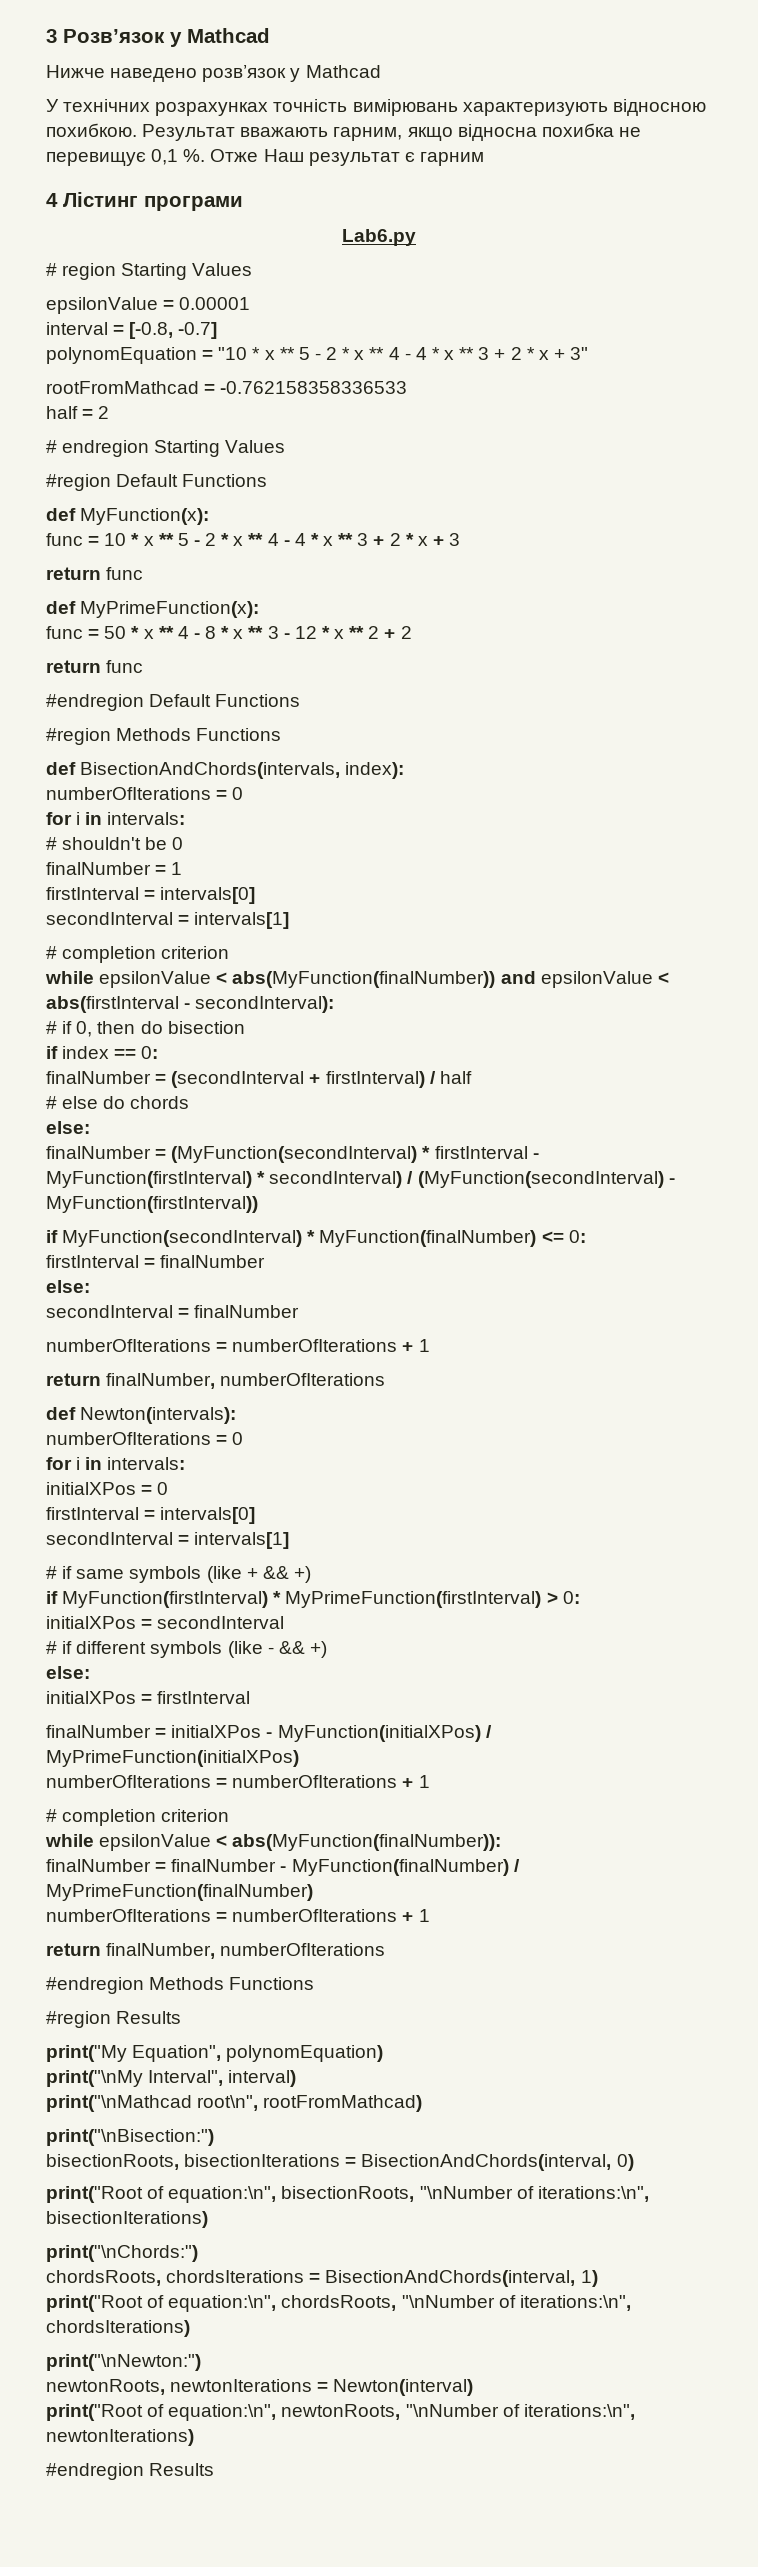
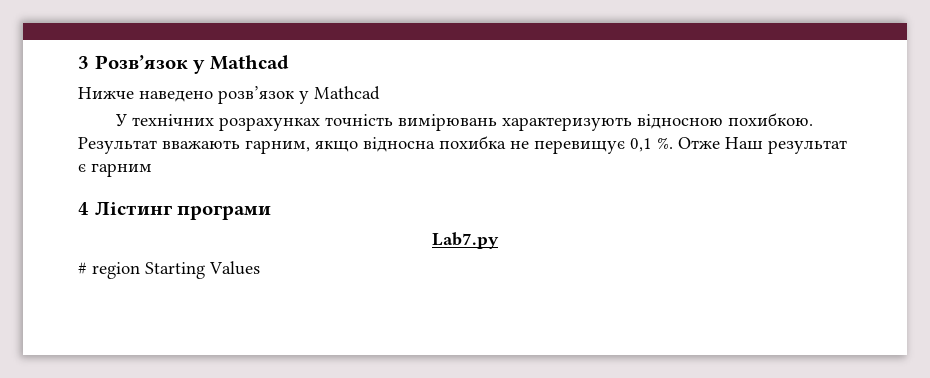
- Lab6.py
+ Lab7.py
- epsilonValue = 0.00001
- interval = [-0.8, -0.7]
- polynomEquation = "10 * x ** 5 - 2 * x ** 4 - 4 * x ** 3 + 2 * x + 3"
- rootFromMathcad = -0.762158358336533
- half = 2
- # endregion Starting Values
- #region Default Functions
- def MyFunction(x):
- func = 10 * x ** 5 - 2 * x ** 4 - 4 * x ** 3 + 2 * x + 3
- return func
- def MyPrimeFunction(x):
- func = 50 * x ** 4 - 8 * x ** 3 - 12 * x ** 2 + 2
- return func
- #endregion Default Functions
- #region Methods Functions
- def BisectionAndChords(intervals, index):
- numberOfIterations = 0
- for i in intervals:
- # shouldn't be 0
- finalNumber = 1
- firstInterval = intervals[0]
- secondInterval = intervals[1]
- # completion criterion
- while epsilonValue < abs(MyFunction(finalNumber)) and epsilonValue < abs(firstInterval - secondInterval):
- # if 0, then do bisection
- if index == 0:
- finalNumber = (secondInterval + firstInterval) / half
- # else do chords
- else:
- finalNumber = (MyFunction(secondInterval) * firstInterval - MyFunction(firstInterval) * secondInterval) / (MyFunction(secondInterval) - MyFunction(firstInterval))
- if MyFunction(secondInterval) * MyFunction(finalNumber) <= 0:
- firstInterval = finalNumber
- else:
- secondInterval = finalNumber
- numberOfIterations = numberOfIterations + 1
- return finalNumber, numberOfIterations
- def Newton(intervals):
- numberOfIterations = 0
- for i in intervals:
- initialXPos = 0
- firstInterval = intervals[0]
- secondInterval = intervals[1]
- # if same symbols (like + && +)
- if MyFunction(firstInterval) * MyPrimeFunction(firstInterval) > 0:
- initialXPos = secondInterval
- # if different symbols (like - && +)
- else:
- initialXPos = firstInterval
- finalNumber = initialXPos - MyFunction(initialXPos) / MyPrimeFunction(initialXPos)
- numberOfIterations = numberOfIterations + 1
- # completion criterion
- while epsilonValue < abs(MyFunction(finalNumber)):
- finalNumber = finalNumber - MyFunction(finalNumber) / MyPrimeFunction(finalNumber)
- numberOfIterations = numberOfIterations + 1
- return finalNumber, numberOfIterations
- #endregion Methods Functions
- #region Results
- print("My Equation", polynomEquation)
- print("\nMy Interval", interval)
- print("\nMathcad root\n", rootFromMathcad)
- print("\nBisection:")
- bisectionRoots, bisectionIterations = BisectionAndChords(interval, 0)
- print("Root of equation:\n", bisectionRoots, "\nNumber of iterations:\n", bisectionIterations)
- print("\nChords:")
- chordsRoots, chordsIterations = BisectionAndChords(interval, 1)
- print("Root of equation:\n", chordsRoots, "\nNumber of iterations:\n", chordsIterations)
- print("\nNewton:")
- newtonRoots, newtonIterations = Newton(interval)
- print("Root of equation:\n", newtonRoots, "\nNumber of iterations:\n", newtonIterations)
- #endregion Results

